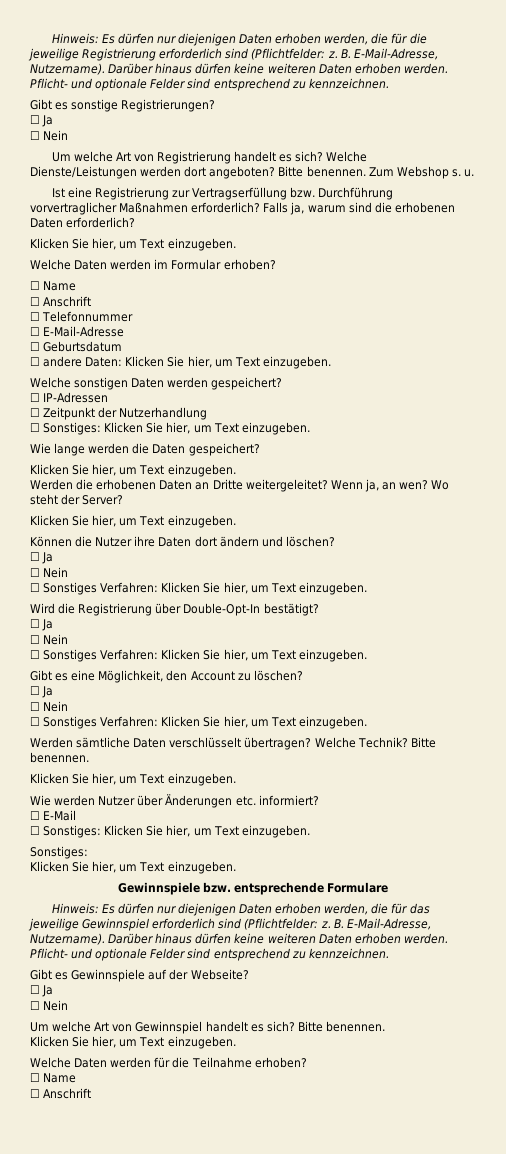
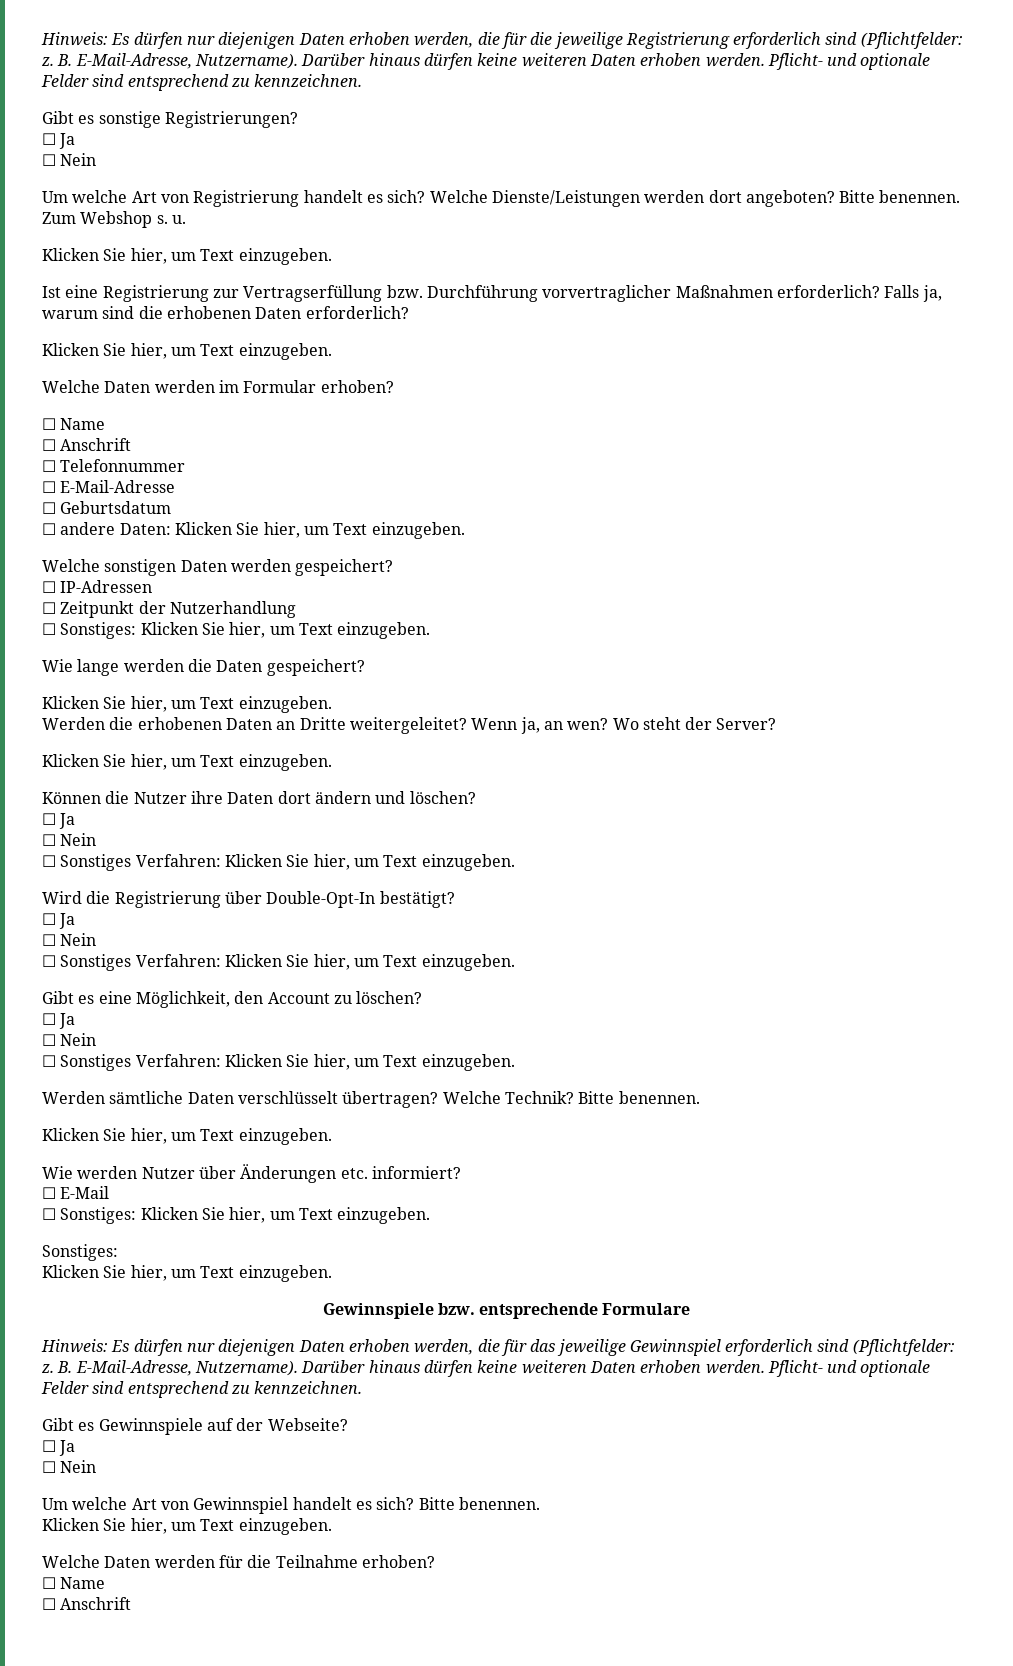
  Zum Webshop s. u.
+ Klicken Sie hier, um Text einzugeben.

